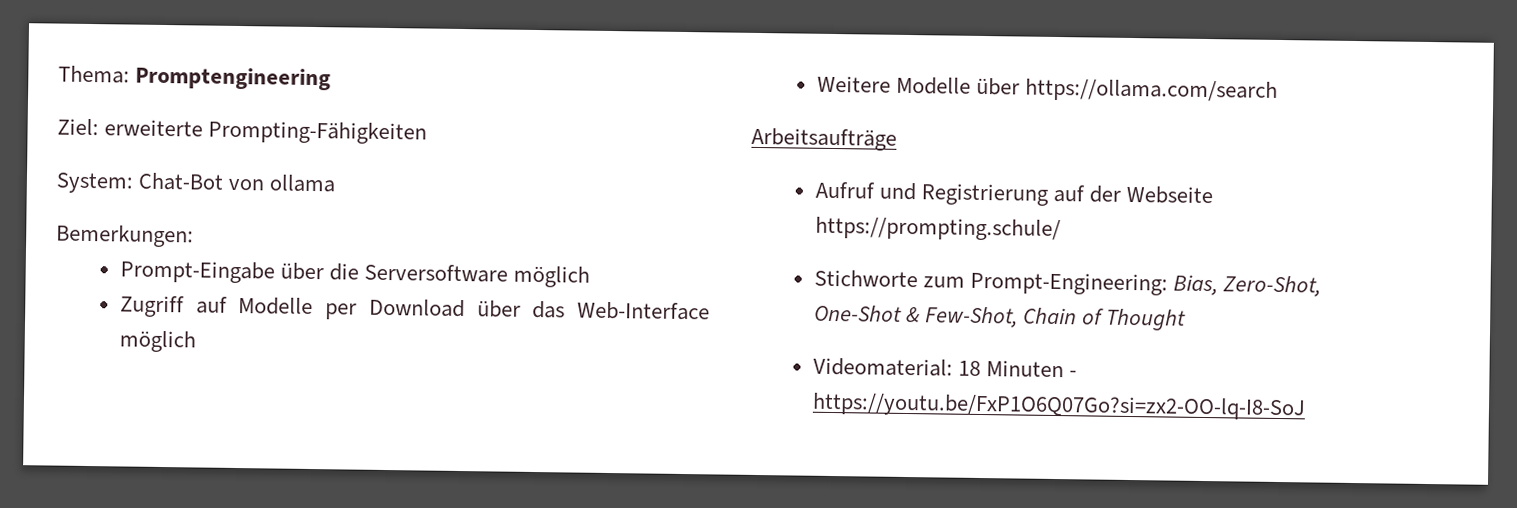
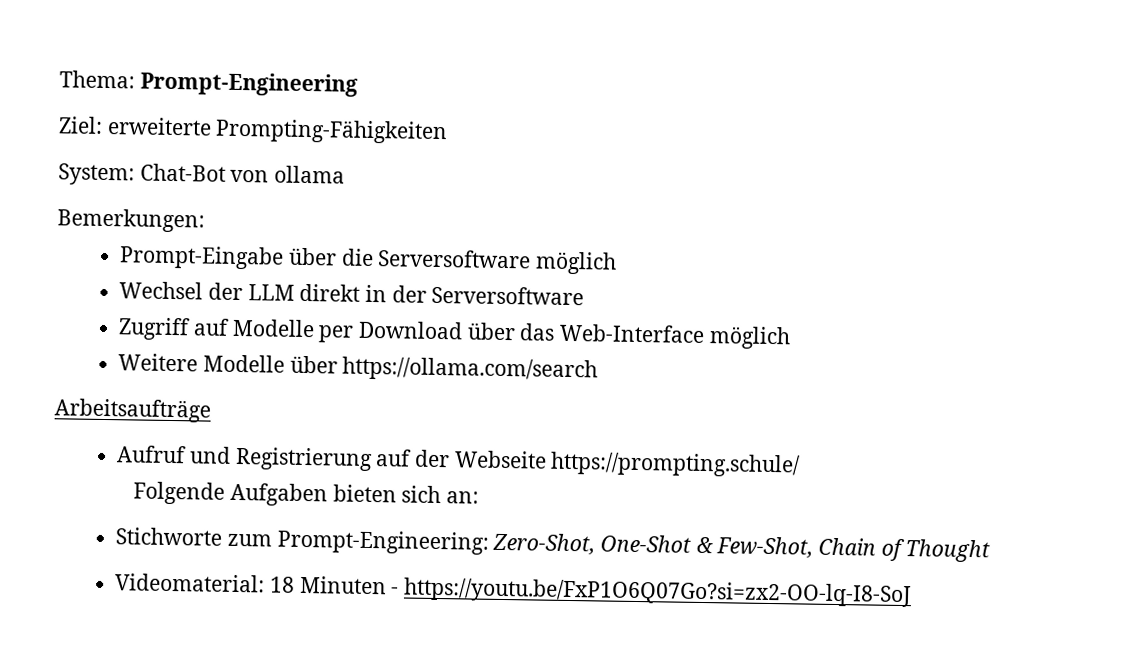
- Thema: Promptengineering
+ Thema: Prompt-Engineering
+ Wechsel der LLM direkt in der Serversoftware
+ Folgende Aufgaben bieten sich an:
- Stichworte zum Prompt-Engineering: Bias, Zero-Shot, One-Shot & Few-Shot, Chain of Thought
+ Stichworte zum Prompt-Engineering: Zero-Shot, One-Shot & Few-Shot, Chain of Thought

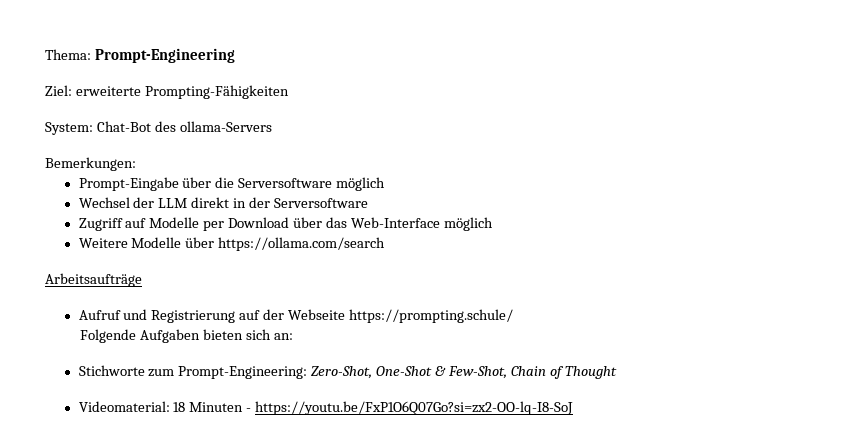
- System: Chat-Bot von ollama
+ System: Chat-Bot des ollama-Servers

